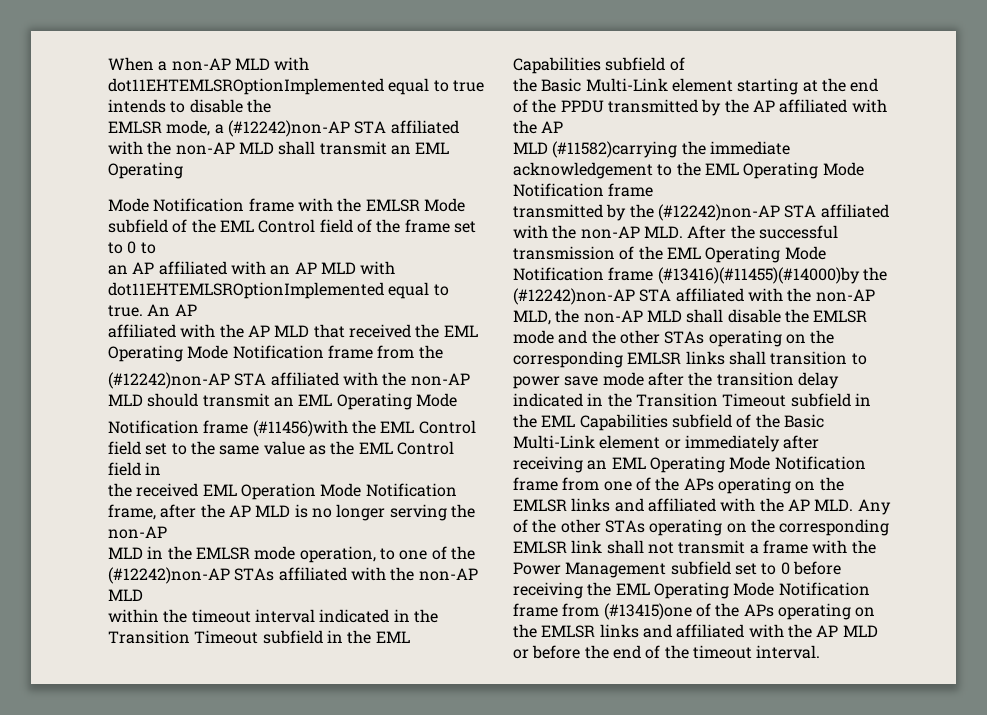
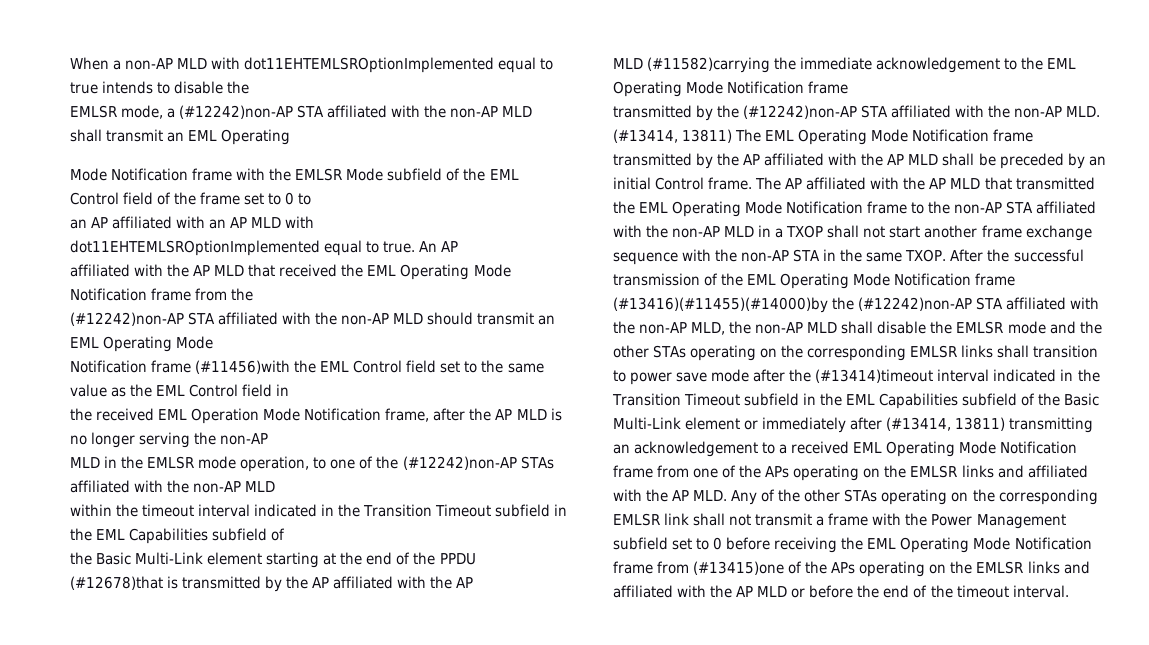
- the Basic Multi-Link element starting at the end of the PPDU transmitted by the AP affiliated with the AP
+ the Basic Multi-Link element starting at the end of the PPDU (#12678)that is transmitted by the AP affiliated with the AP
- transmitted by the (#12242)non-AP STA affiliated with the non-AP MLD. After the successful transmission of the EML Operating Mode Notification frame (#13416)(#11455)(#14000)by the (#12242)non-AP STA affiliated with the non-AP MLD, the non-AP MLD shall disable the EMLSR mode and the other STAs operating on the corresponding EMLSR links shall transition to power save mode after the transition delay indicated in the Transition Timeout subfield in the EML Capabilities subfield of the Basic Multi-Link element or immediately after receiving an EML Operating Mode Notification frame from one of the APs operating on the EMLSR links and affiliated with the AP MLD. Any of the other STAs operating on the corresponding EMLSR link shall not transmit a frame with the Power Management subfield set to 0 before receiving the EML Operating Mode Notification frame from (#13415)one of the APs operating on the EMLSR links and affiliated with the AP MLD or before the end of the timeout interval.
+ transmitted by the (#12242)non-AP STA affiliated with the non-AP MLD. (#13414, 13811) The EML Operating Mode Notification frame transmitted by the AP affiliated with the AP MLD shall be preceded by an initial Control frame. The AP affiliated with the AP MLD that transmitted the EML Operating Mode Notification frame to the non-AP STA affiliated with the non-AP MLD in a TXOP shall not start another frame exchange sequence with the non-AP STA in the same TXOP. After the successful transmission of the EML Operating Mode Notification frame (#13416)(#11455)(#14000)by the (#12242)non-AP STA affiliated with the non-AP MLD, the non-AP MLD shall disable the EMLSR mode and the other STAs operating on the corresponding EMLSR links shall transition to power save mode after the (#13414)timeout interval indicated in the Transition Timeout subfield in the EML Capabilities subfield of the Basic Multi-Link element or immediately after (#13414, 13811) transmitting an acknowledgement to a received EML Operating Mode Notification frame from one of the APs operating on the EMLSR links and affiliated with the AP MLD. Any of the other STAs operating on the corresponding EMLSR link shall not transmit a frame with the Power Management subfield set to 0 before receiving the EML Operating Mode Notification frame from (#13415)one of the APs operating on the EMLSR links and affiliated with the AP MLD or before the end of the timeout interval.

